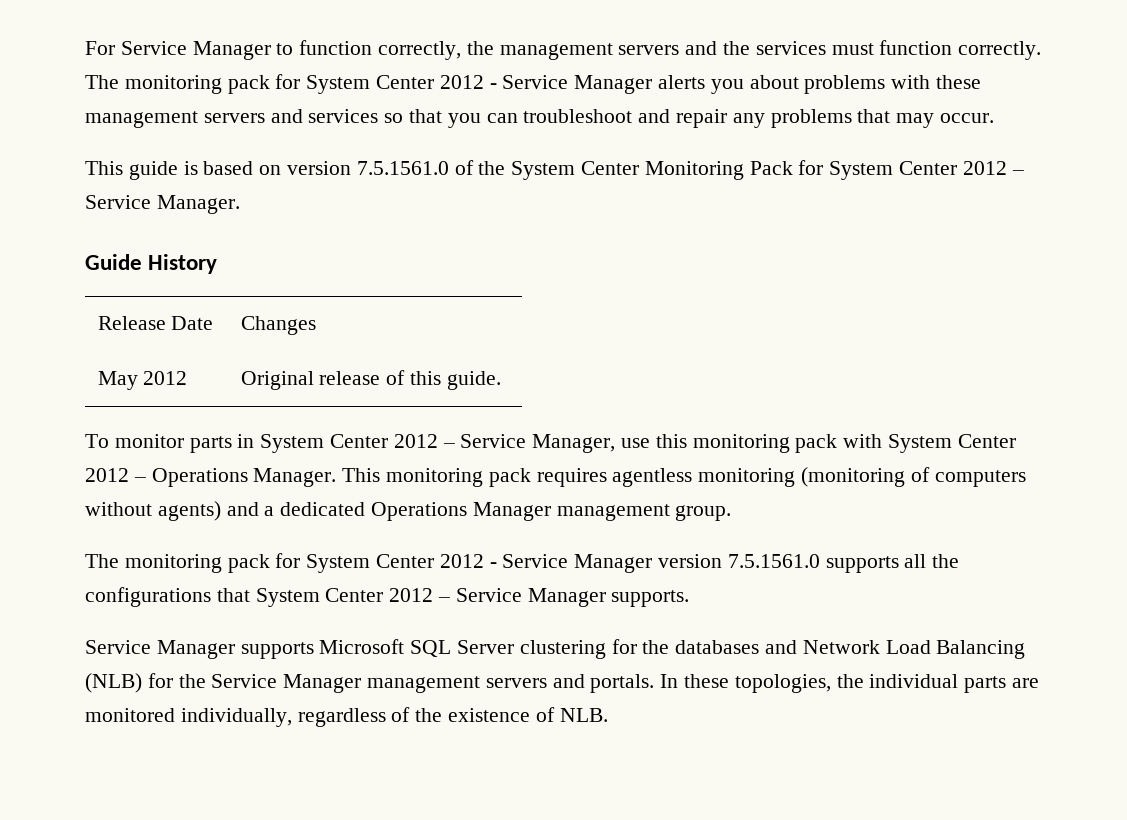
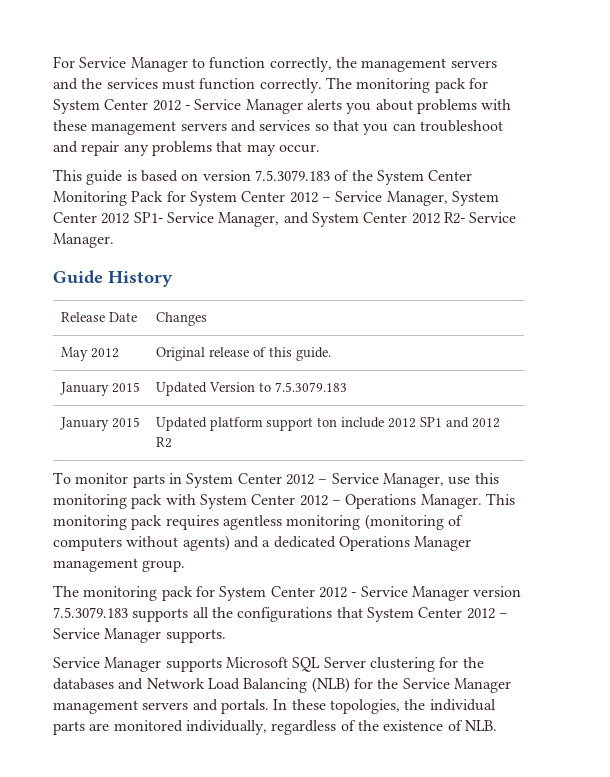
- This guide is based on version 7.5.1561.0 of the System Center Monitoring Pack for System Center 2012 – Service Manager.
+ This guide is based on version 7.5.3079.183 of the System Center Monitoring Pack for System Center 2012 – Service Manager, System Center 2012 SP1- Service Manager, and System Center 2012 R2- Service Manager.
+ January 2015 | Updated Version to 7.5.3079.183
+ January 2015 | Updated platform support ton include 2012 SP1 and 2012 R2
- The monitoring pack for System Center 2012 - Service Manager version 7.5.1561.0 supports all the configurations that System Center 2012 – Service Manager supports.
+ The monitoring pack for System Center 2012 - Service Manager version 7.5.3079.183 supports all the configurations that System Center 2012 – Service Manager supports.

